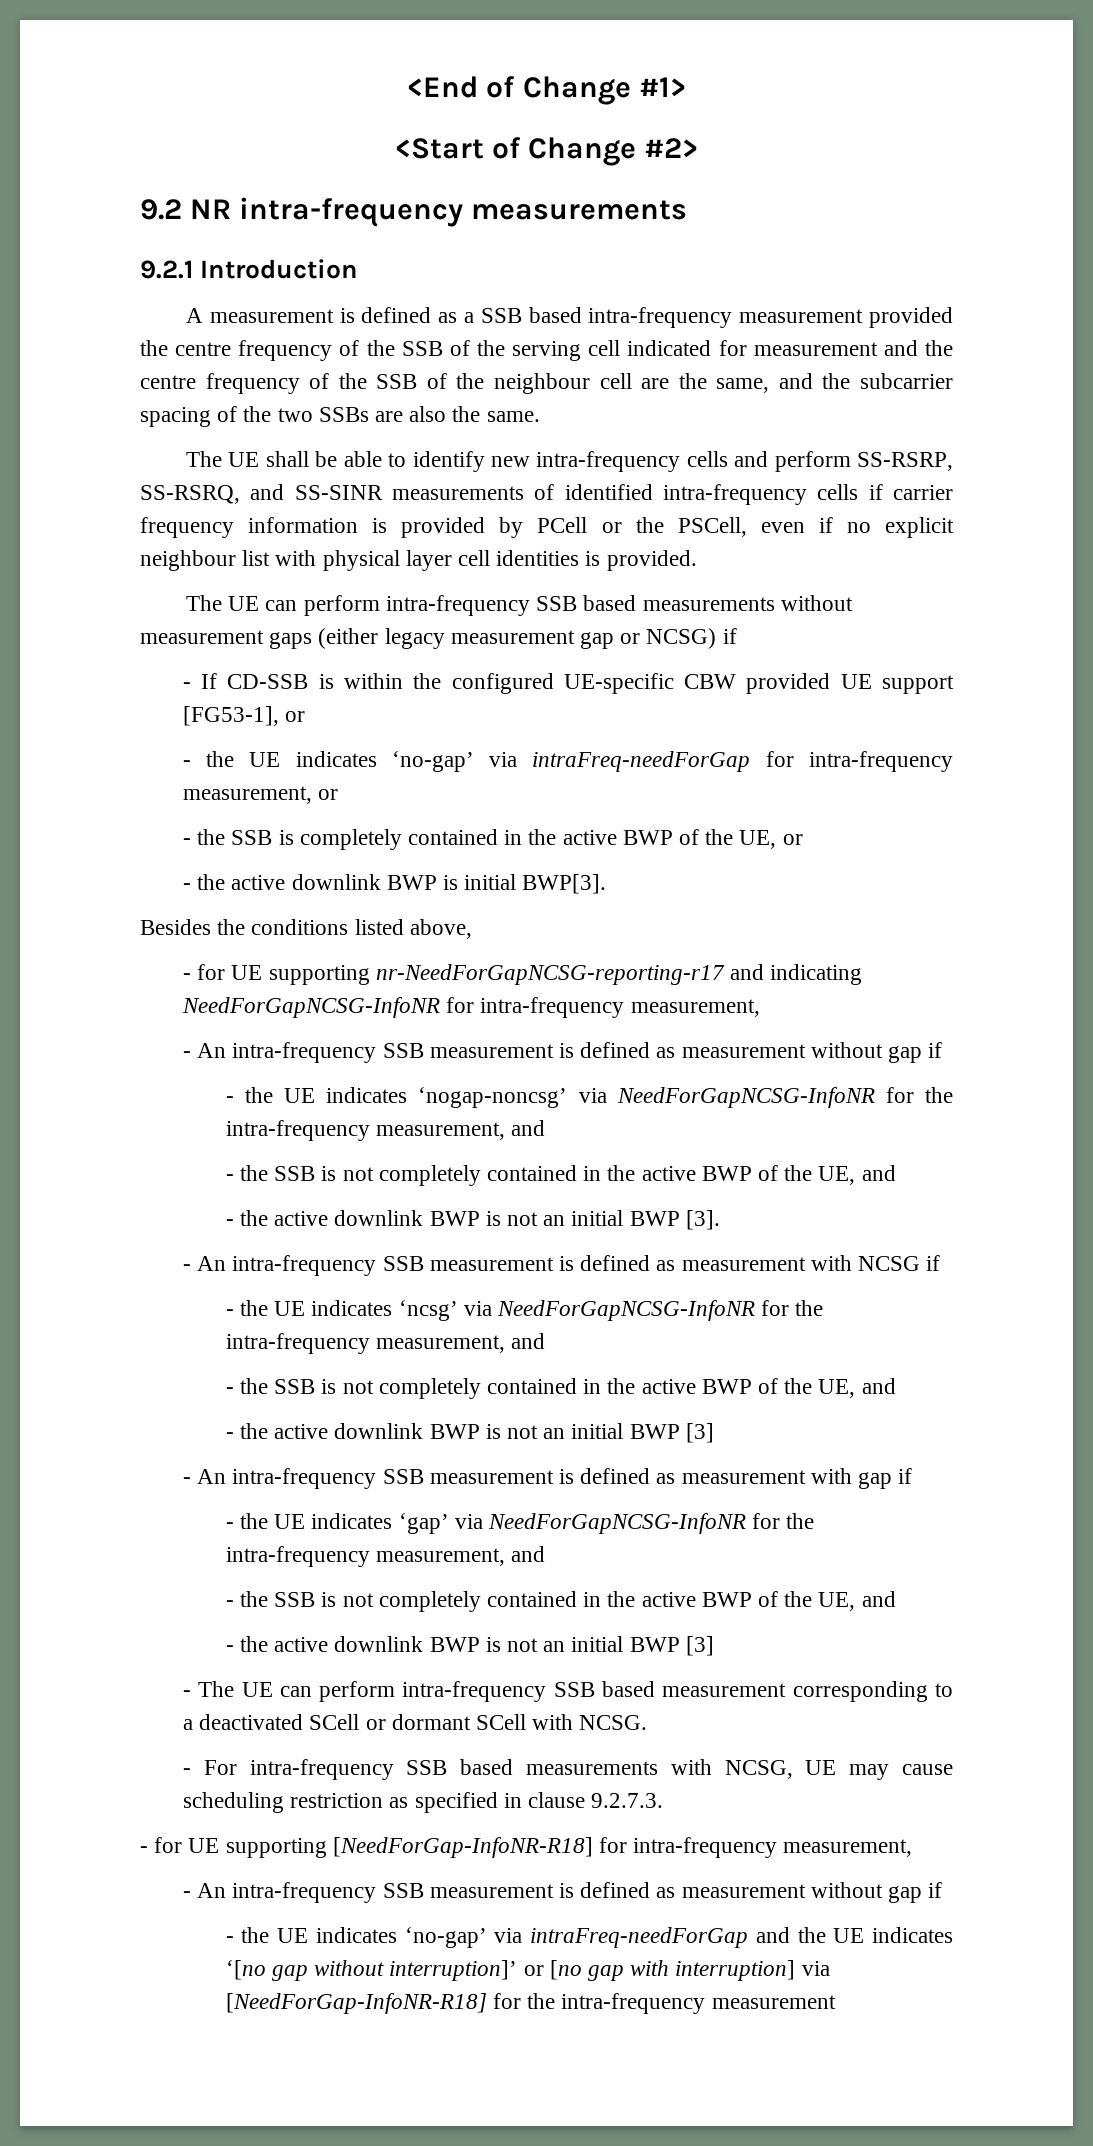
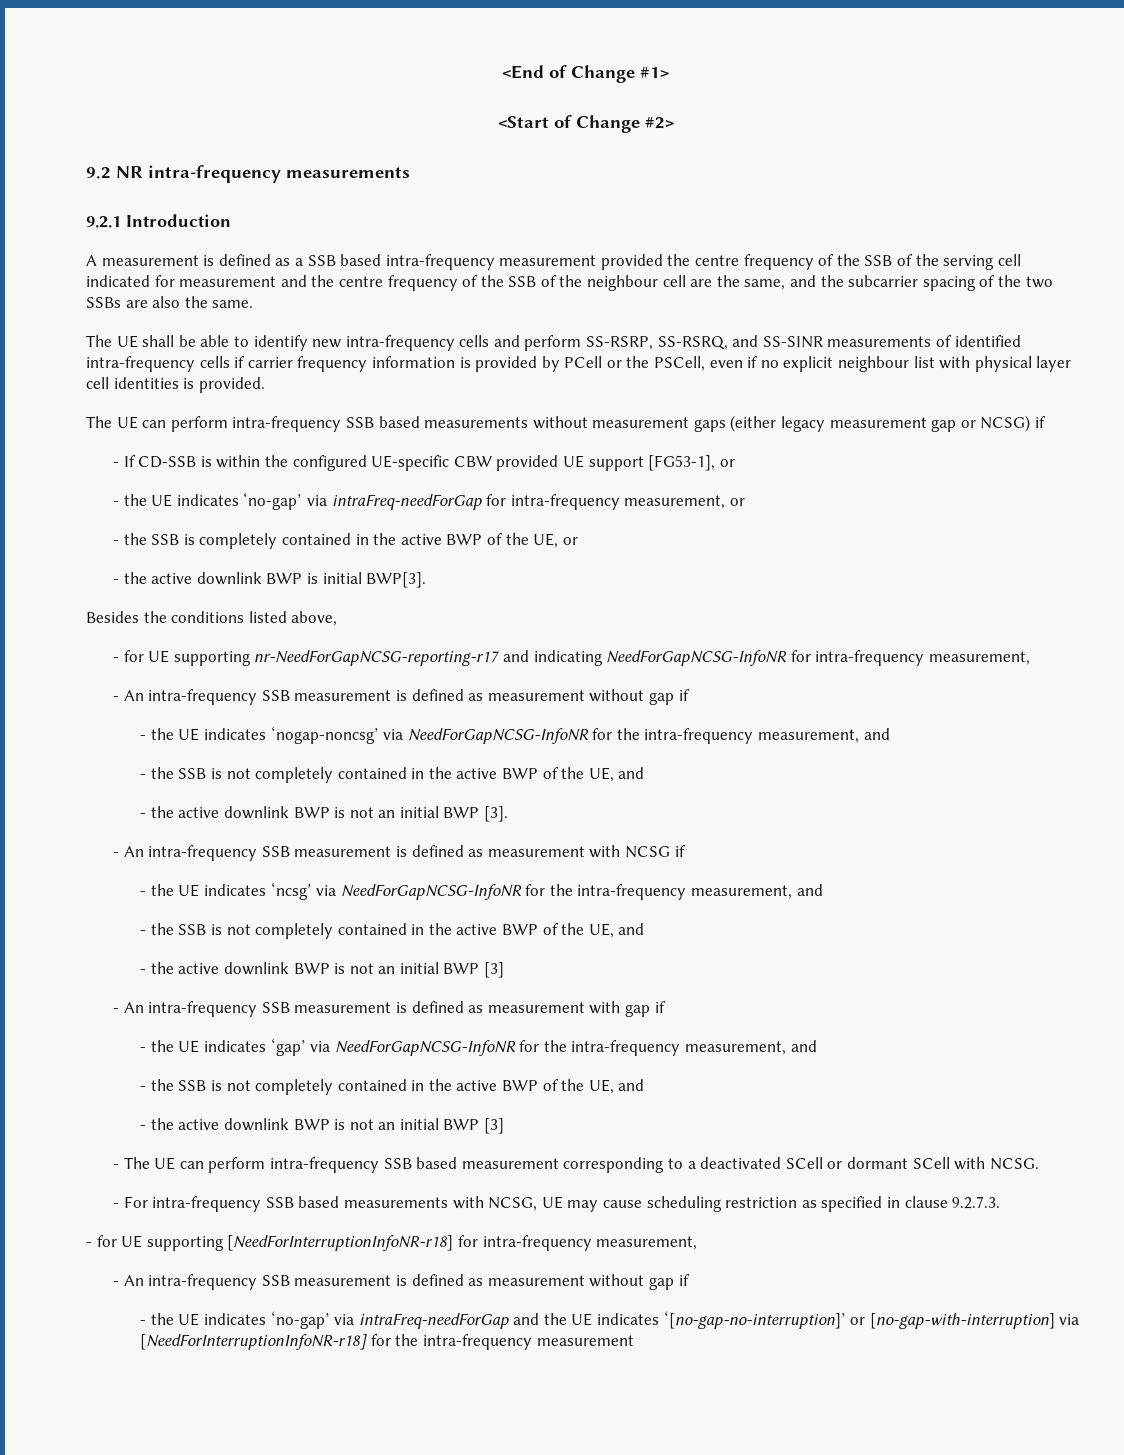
- - for UE supporting [NeedForGap-InfoNR-R18] for intra-frequency measurement,
+ - for UE supporting [NeedForInterruptionInfoNR-r18] for intra-frequency measurement,
- - the UE indicates ‘no-gap’ via intraFreq-needForGap and the UE indicates ‘[no gap without interruption]’ or [no gap with interruption] via [NeedForGap-InfoNR-R18] for the intra-frequency measurement
+ - the UE indicates ‘no-gap’ via intraFreq-needForGap and the UE indicates ‘[no-gap-no-interruption]’ or [no-gap-with-interruption] via [NeedForInterruptionInfoNR-r18] for the intra-frequency measurement

